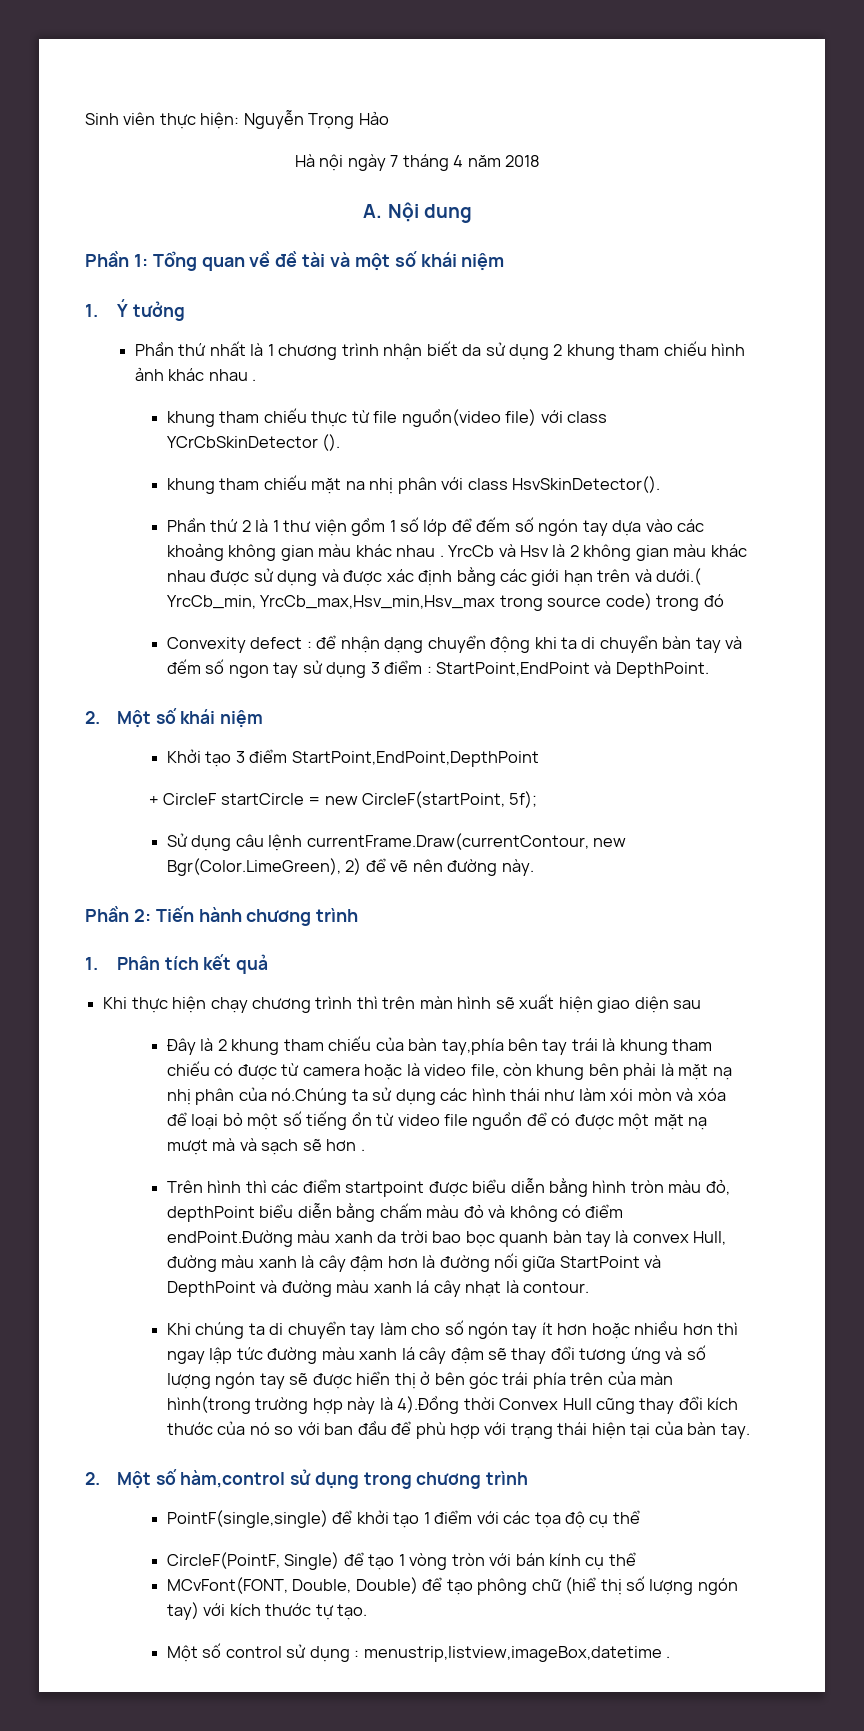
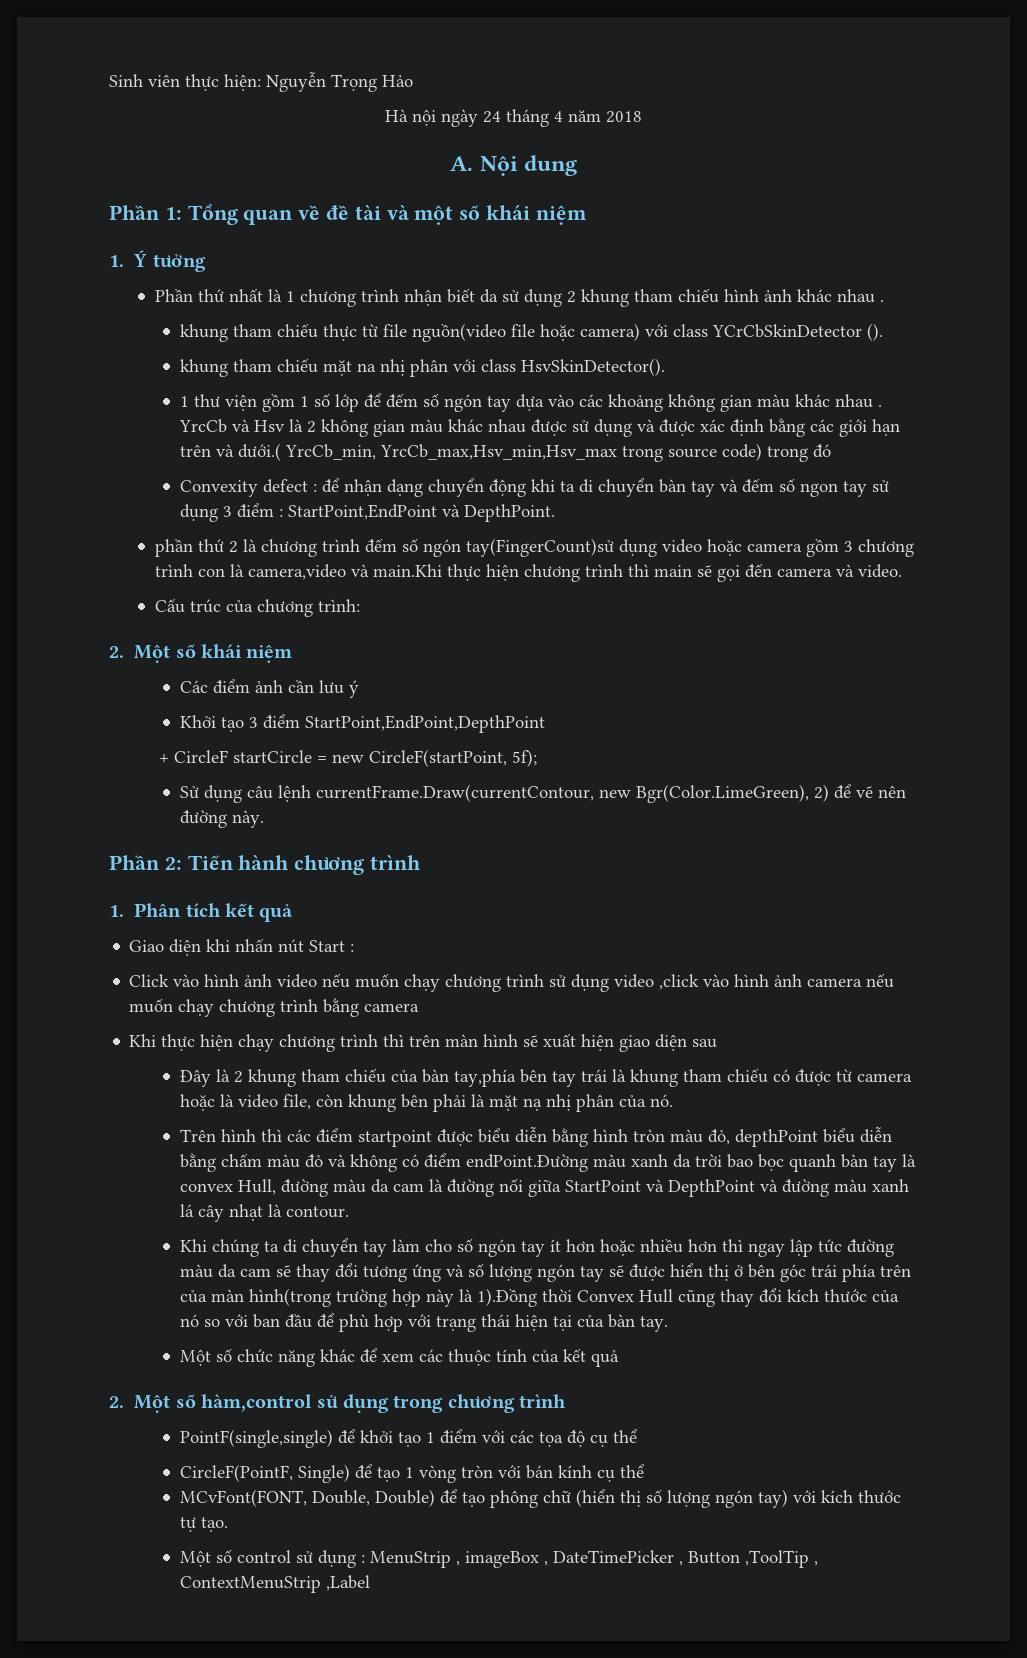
- Hà nội ngày 7 tháng 4 năm 2018
+ Hà nội ngày 24 tháng 4 năm 2018
- khung tham chiếu thực từ file nguồn(video file) với class YCrCbSkinDetector ().
+ khung tham chiếu thực từ file nguồn(video file hoặc camera) với class YCrCbSkinDetector ().
- Phần thứ 2 là 1 thư viện gồm 1 số lớp để đếm số ngón tay dựa vào các khoảng không gian màu khác nhau .
+ 1 thư viện gồm 1 số lớp để đếm số ngón tay dựa vào các khoảng không gian màu khác nhau .
+ phần thứ 2 là chương trình đếm số ngón tay(FingerCount)sử dụng video hoặc camera gồm 3 chương trình con là camera,video và main.Khi thực hiện chương trình thì main sẽ gọi đến camera và video.
+ Cấu trúc của chương trình:
+ Các điểm ảnh cần lưu ý
+ Giao diện khi nhấn nút Start :
+ Click vào hình ảnh video nếu muốn chạy chương trình sử dụng video ,click vào hình ảnh camera nếu muốn chạy chương trình bằng camera
- Đây là 2 khung tham chiếu của bàn tay,phía bên tay trái là khung tham chiếu có được từ camera hoặc là video file, còn khung bên phải là mặt nạ nhị phân của nó.Chúng ta sử dụng các hình thái như làm xói mòn và xóa để loại bỏ một số tiếng ồn từ video file nguồn để có được một mặt nạ mượt mà và sạch sẽ hơn .
+ Đây là 2 khung tham chiếu của bàn tay,phía bên tay trái là khung tham chiếu có được từ camera hoặc là video file, còn khung bên phải là mặt nạ nhị phân của nó.
- Trên hình thì các điểm startpoint được biểu diễn bằng hình tròn màu đỏ, depthPoint biểu diễn bằng chấm màu đỏ và không có điểm endPoint.Đường màu xanh da trời bao bọc quanh bàn tay là convex Hull, đường màu xanh là cây đậm hơn là đường nối giữa StartPoint và DepthPoint và đường màu xanh lá cây nhạt là contour.
+ Trên hình thì các điểm startpoint được biểu diễn bằng hình tròn màu đỏ, depthPoint biểu diễn bằng chấm màu đỏ và không có điểm endPoint.Đường màu xanh da trời bao bọc quanh bàn tay là convex Hull, đường màu da cam là đường nối giữa StartPoint và DepthPoint và đường màu xanh lá cây nhạt là contour.
- Khi chúng ta di chuyển tay làm cho số ngón tay ít hơn hoặc nhiều hơn thì ngay lập tức đường màu xanh lá cây đậm sẽ thay đổi tương ứng và số lượng ngón tay sẽ được hiển thị ở bên góc trái phía trên của màn hình(trong trường hợp này là 4).Đồng thời Convex Hull cũng thay đổi kích thước của nó so với ban đầu để phù hợp với trạng thái hiện tại của bàn tay.
+ Khi chúng ta di chuyển tay làm cho số ngón tay ít hơn hoặc nhiều hơn thì ngay lập tức đường màu da cam sẽ thay đổi tương ứng và số lượng ngón tay sẽ được hiển thị ở bên góc trái phía trên của màn hình(trong trường hợp này là 1).Đồng thời Convex Hull cũng thay đổi kích thước của nó so với ban đầu để phù hợp với trạng thái hiện tại của bàn tay.
+ Một số chức năng khác để xem các thuộc tính của kết quả
- MCvFont(FONT, Double, Double) để tạo phông chữ (hiể thị số lượng ngón tay) với kích thước tự tạo.
+ MCvFont(FONT, Double, Double) để tạo phông chữ (hiển thị số lượng ngón tay) với kích thước tự tạo.
- Một số control sử dụng : menustrip,listview,imageBox,datetime .
+ Một số control sử dụng : MenuStrip , imageBox , DateTimePicker , Button ,ToolTip , ContextMenuStrip ,Label

